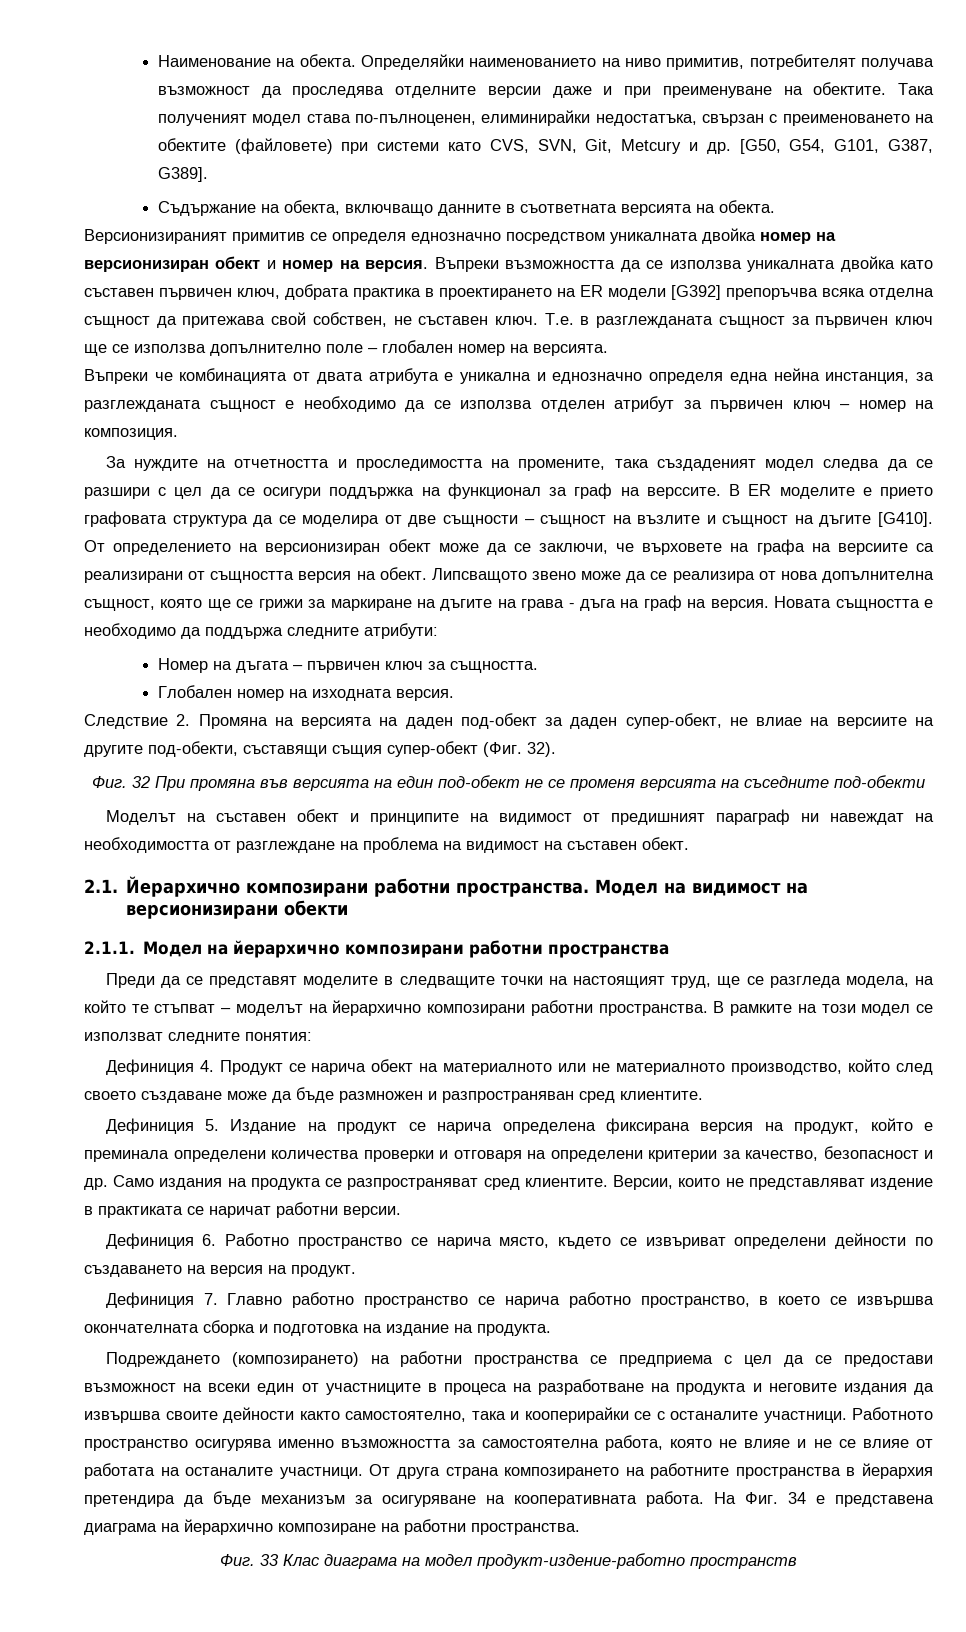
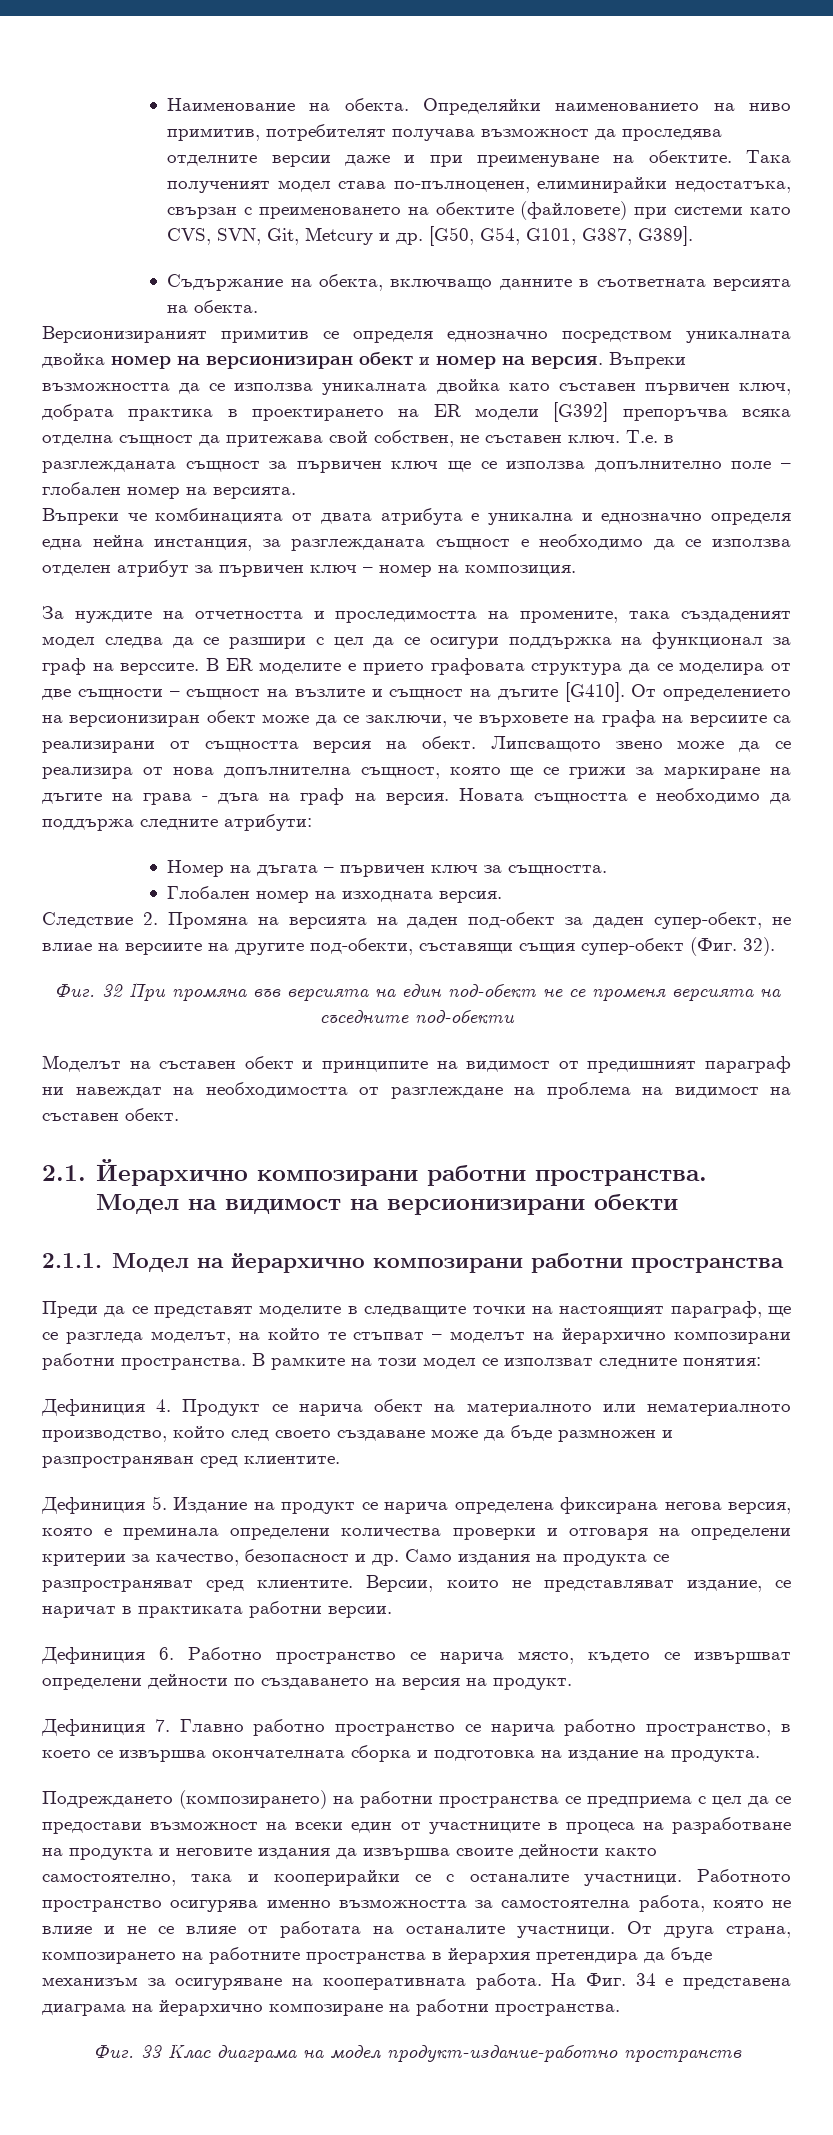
- Преди да се представят моделите в следващите точки на настоящият труд, ще се разгледа модела, на който те стъпват – моделът на йерархично композирани работни пространства.
+ Преди да се представят моделите в следващите точки на настоящият параграф, ще се разгледа моделът, на който те стъпват – моделът на йерархично композирани работни пространства.
- Дефиниция 4. Продукт се нарича обект на материалното или не материалното производство, който след своето създаване може да бъде размножен и разпространяван сред клиентите.
+ Дефиниция 4. Продукт се нарича обект на материалното или нематериалното производство, който след своето създаване може да бъде размножен и разпространяван сред клиентите.
- Дефиниция 5. Издание на продукт се нарича определена фиксирана версия на продукт, който е преминала определени количества проверки и отговаря на определени критерии за качество, безопасност и др. Само издания на продукта се разпространяват сред клиентите.
+ Дефиниция 5. Издание на продукт се нарича определена фиксирана негова версия, която е преминала определени количества проверки и отговаря на определени критерии за качество, безопасност и др. Само издания на продукта се разпространяват сред клиентите.
- Версии, които не представляват издение в практиката се наричат работни версии.
+ Версии, които не представляват издание, се наричат в практиката работни версии.
- Дефиниция 6. Работно пространство се нарича място, където се извъриват определени дейности по създаването на версия на продукт.
+ Дефиниция 6. Работно пространство се нарича място, където се извършват определени дейности по създаването на версия на продукт.
- От друга страна композирането на работните пространства в йерархия претендира да бъде механизъм за осигуряване на кооперативната работа.
+ От друга страна, композирането на работните пространства в йерархия претендира да бъде механизъм за осигуряване на кооперативната работа.
- Фиг. 33 Клас диаграма на модел продукт-издение-работно пространств
+ Фиг. 33 Клас диаграма на модел продукт-издание-работно пространств

